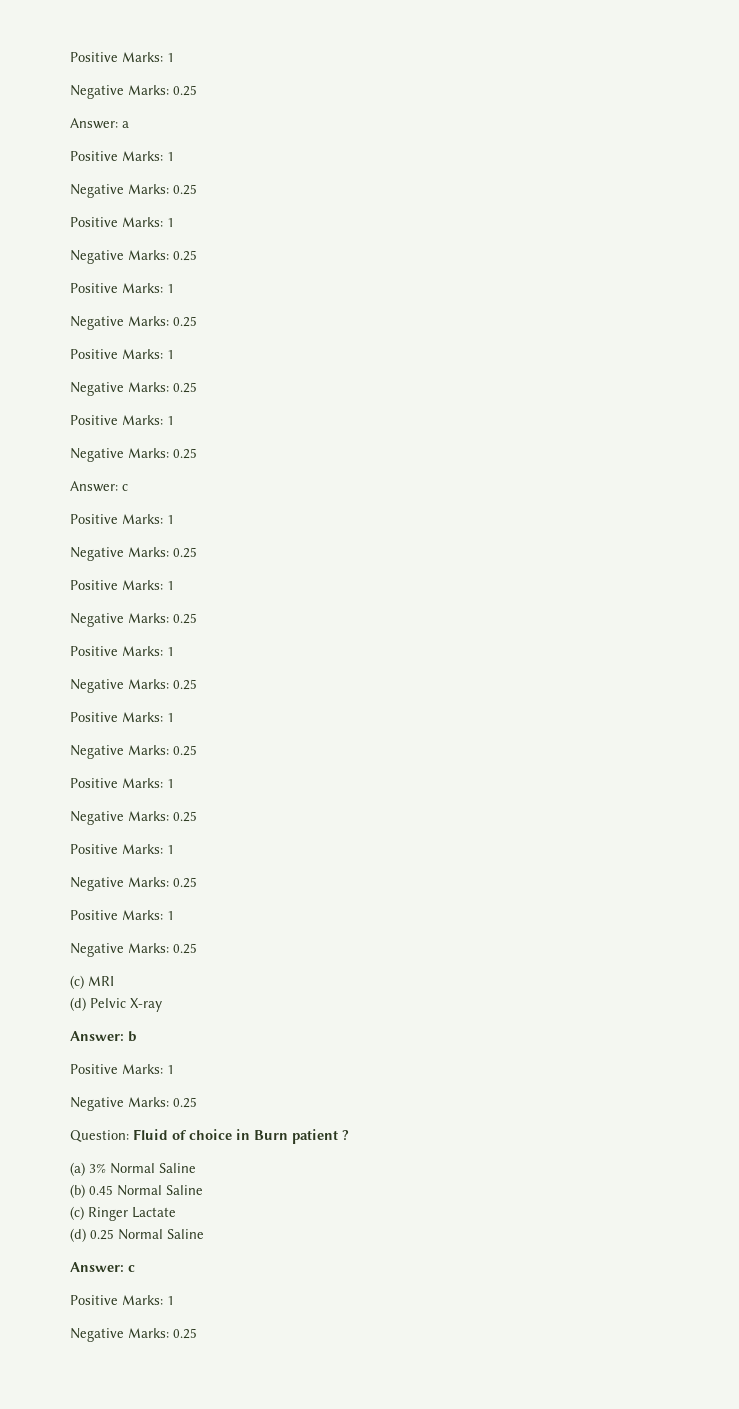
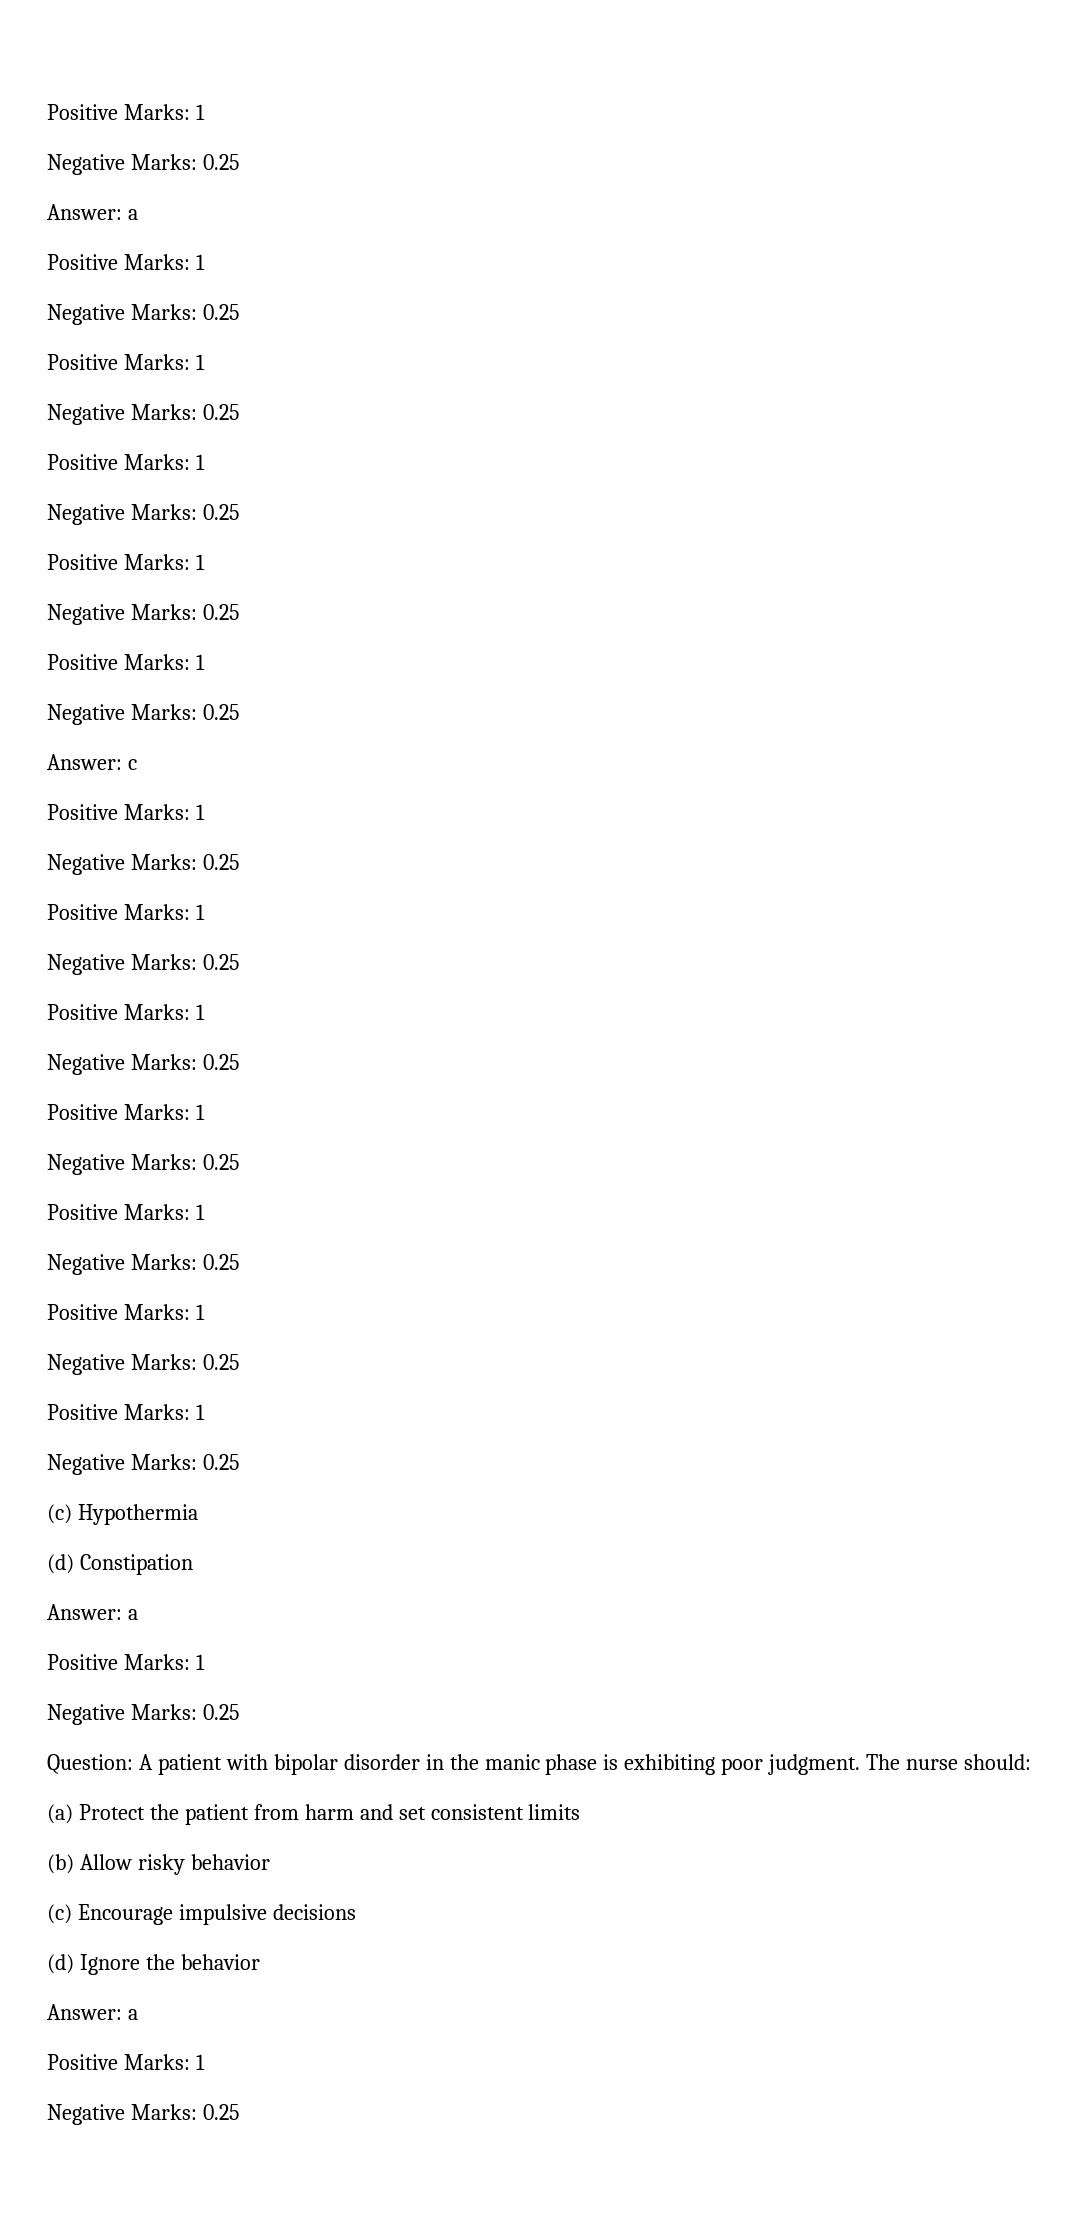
- (c) MRI
- (d) Pelvic X-ray
- Answer: b
+ (c) Hypothermia
+ (d) Constipation
+ Answer: a
- Question: Fluid of choice in Burn patient ?
- (a) 3% Normal Saline
- (b) 0.45 Normal Saline
- (c) Ringer Lactate
- (d) 0.25 Normal Saline
- Answer: c
+ Question: A patient with bipolar disorder in the manic phase is exhibiting poor judgment. The nurse should:
+ (a) Protect the patient from harm and set consistent limits
+ (b) Allow risky behavior
+ (c) Encourage impulsive decisions
+ (d) Ignore the behavior
+ Answer: a

